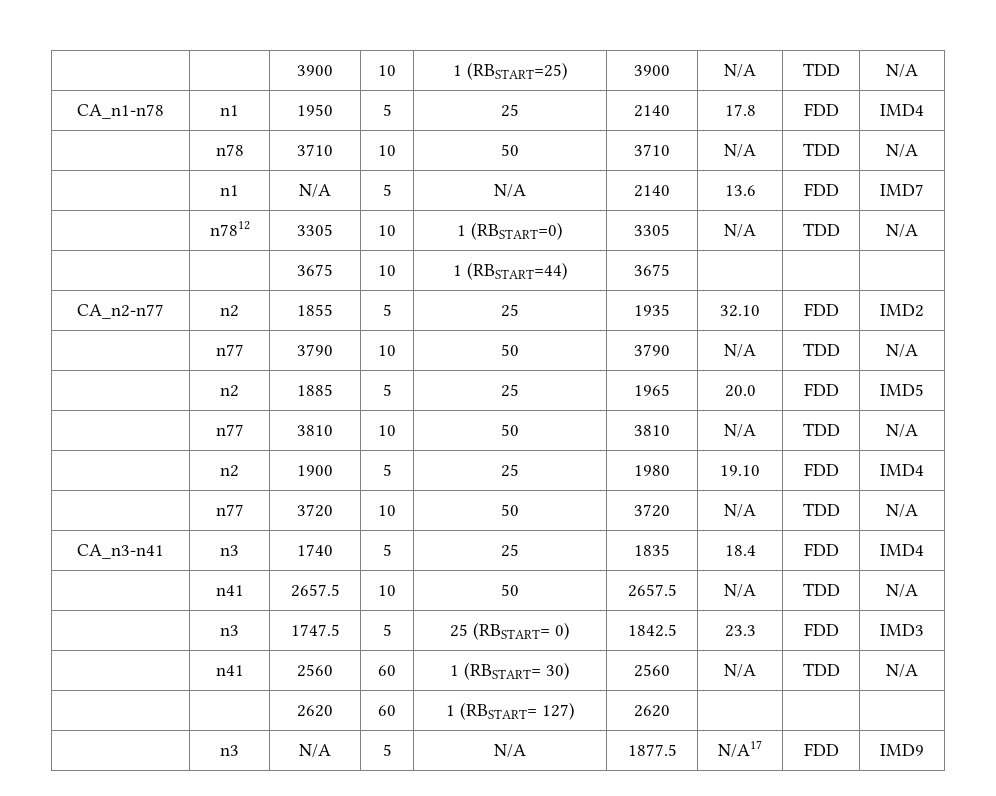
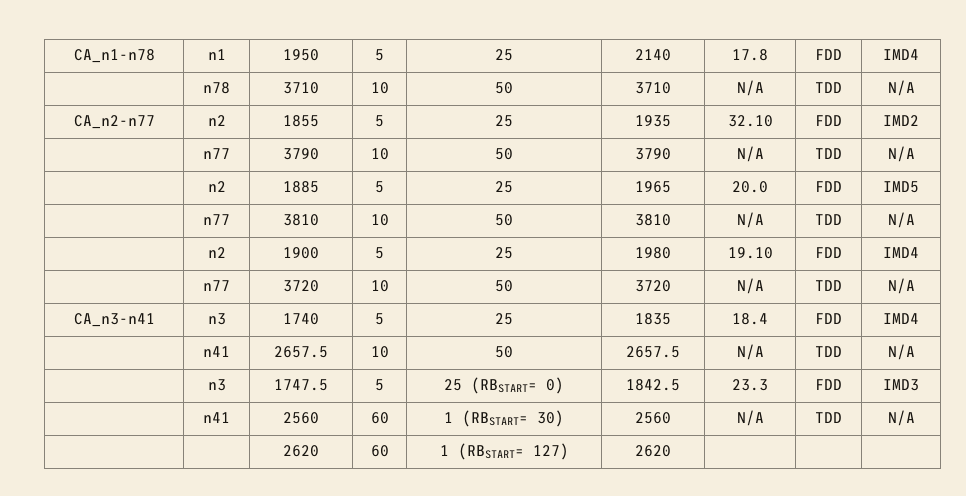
- | | 3900 | 10 | 1 (RBSTART=25) | 3900 | N/A | TDD | N/A
- | n1 | N/A | 5 | N/A | 2140 | 13.6 | FDD | IMD7
- | n7812 | 3305 | 10 | 1 (RBSTART=0) | 3305 | N/A | TDD | N/A
- | | 3675 | 10 | 1 (RBSTART=44) | 3675 | | |
- | n3 | N/A | 5 | N/A | 1877.5 | N/A17 | FDD | IMD9

